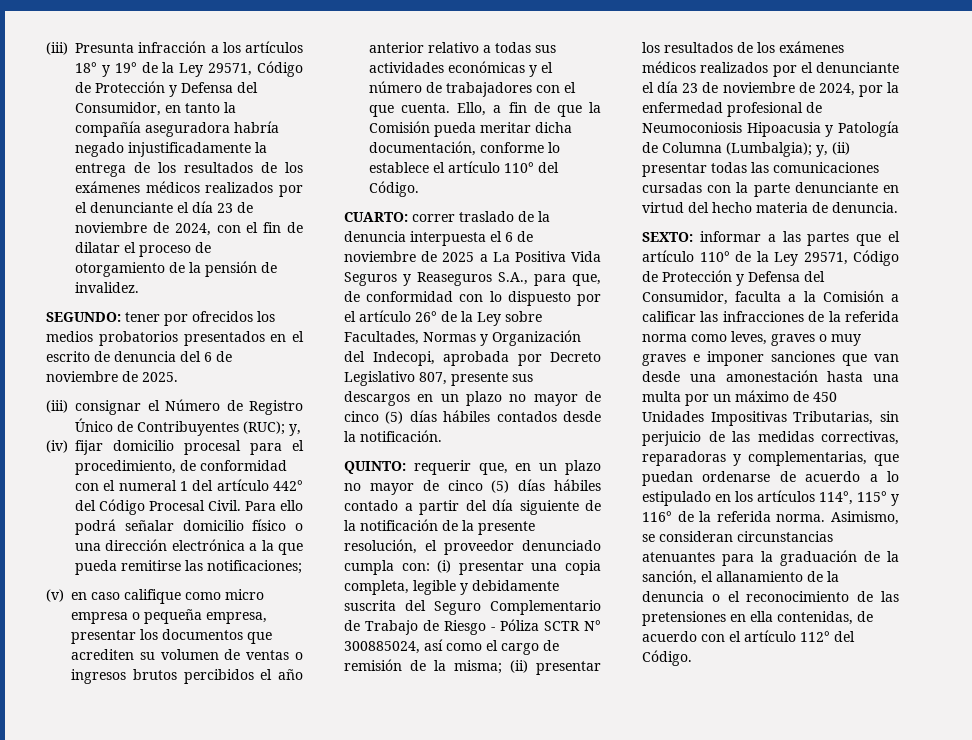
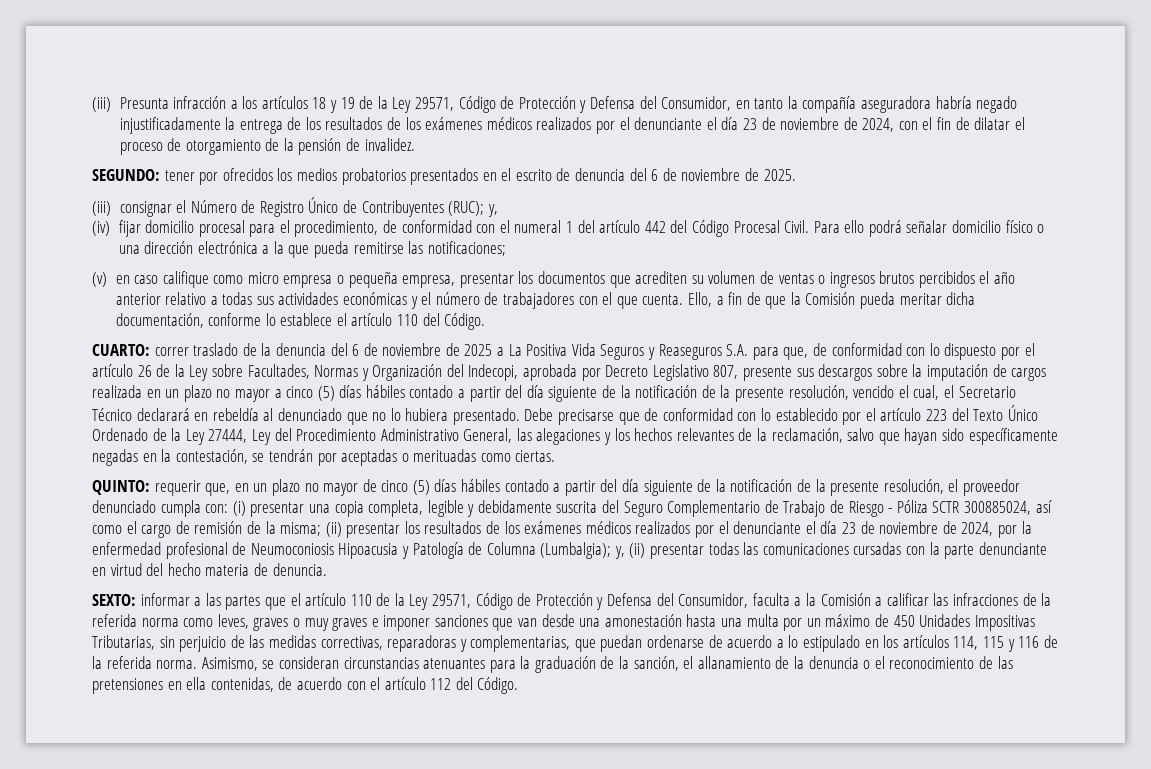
- (iii) Presunta infracción a los artículos 18° y 19° de la Ley 29571, Código de Protección y Defensa del Consumidor, en tanto la compañía aseguradora habría negado injustificadamente la entrega de los resultados de los exámenes médicos realizados por el denunciante el día 23 de noviembre de 2024, con el fin de dilatar el proceso de otorgamiento de la pensión de invalidez.
+ (iii) Presunta infracción a los artículos 18 y 19 de la Ley 29571, Código de Protección y Defensa del Consumidor, en tanto la compañía aseguradora habría negado injustificadamente la entrega de los resultados de los exámenes médicos realizados por el denunciante el día 23 de noviembre de 2024, con el fin de dilatar el proceso de otorgamiento de la pensión de invalidez.
- (iv) fijar domicilio procesal para el procedimiento, de conformidad con el numeral 1 del artículo 442° del Código Procesal Civil.
+ (iv) fijar domicilio procesal para el procedimiento, de conformidad con el numeral 1 del artículo 442 del Código Procesal Civil.
- Ello, a fin de que la Comisión pueda meritar dicha documentación, conforme lo establece el artículo 110° del Código.
+ Ello, a fin de que la Comisión pueda meritar dicha documentación, conforme lo establece el artículo 110 del Código.
- CUARTO: correr traslado de la denuncia interpuesta el 6 de noviembre de 2025 a La Positiva Vida Seguros y Reaseguros S.A., para que, de conformidad con lo dispuesto por el artículo 26° de la Ley sobre Facultades, Normas y Organización del Indecopi, aprobada por Decreto Legislativo 807, presente sus descargos en un plazo no mayor de cinco (5) días hábiles contados desde la notificación.
+ CUARTO: correr traslado de la denuncia del 6 de noviembre de 2025 a La Positiva Vida Seguros y Reaseguros S.A. para que, de conformidad con lo dispuesto por el artículo 26 de la Ley sobre Facultades, Normas y Organización del Indecopi, aprobada por Decreto Legislativo 807, presente sus descargos sobre la imputación de cargos realizada en un plazo no mayor a cinco (5) días hábiles contado a partir del día siguiente de la notificación de la presente resolución, vencido el cual, el Secretario Técnico declarará en rebeldía al denunciado que no lo hubiera presentado. Debe precisarse que de conformidad con lo establecido por el artículo 223 del Texto Único Ordenado de la Ley 27444, Ley del Procedimiento Administrativo General, las alegaciones y los hechos relevantes de la reclamación, salvo que hayan sido específicamente negadas en la contestación, se tendrán por aceptadas o merituadas como ciertas.
- (i) presentar una copia completa, legible y debidamente suscrita del Seguro Complementario de Trabajo de Riesgo - Póliza SCTR N° 300885024, así como el cargo de remisión de la misma;
+ (i) presentar una copia completa, legible y debidamente suscrita del Seguro Complementario de Trabajo de Riesgo - Póliza SCTR 300885024, así como el cargo de remisión de la misma;
- informar a las partes que el artículo 110° de la Ley 29571, Código de Protección y Defensa del Consumidor, faculta a la Comisión a calificar las infracciones de la referida norma como leves, graves o muy graves e imponer sanciones que van desde una amonestación hasta una multa por un máximo de 450 Unidades Impositivas Tributarias, sin perjuicio de las medidas correctivas, reparadoras y complementarias, que puedan ordenarse de acuerdo a lo estipulado en los artículos 114°, 115° y 116° de la referida norma.
+ informar a las partes que el artículo 110 de la Ley 29571, Código de Protección y Defensa del Consumidor, faculta a la Comisión a calificar las infracciones de la referida norma como leves, graves o muy graves e imponer sanciones que van desde una amonestación hasta una multa por un máximo de 450 Unidades Impositivas Tributarias, sin perjuicio de las medidas correctivas, reparadoras y complementarias, que puedan ordenarse de acuerdo a lo estipulado en los artículos 114, 115 y 116 de la referida norma.
- Asimismo, se consideran circunstancias atenuantes para la graduación de la sanción, el allanamiento de la denuncia o el reconocimiento de las pretensiones en ella contenidas, de acuerdo con el artículo 112° del Código.
+ Asimismo, se consideran circunstancias atenuantes para la graduación de la sanción, el allanamiento de la denuncia o el reconocimiento de las pretensiones en ella contenidas, de acuerdo con el artículo 112 del Código.

